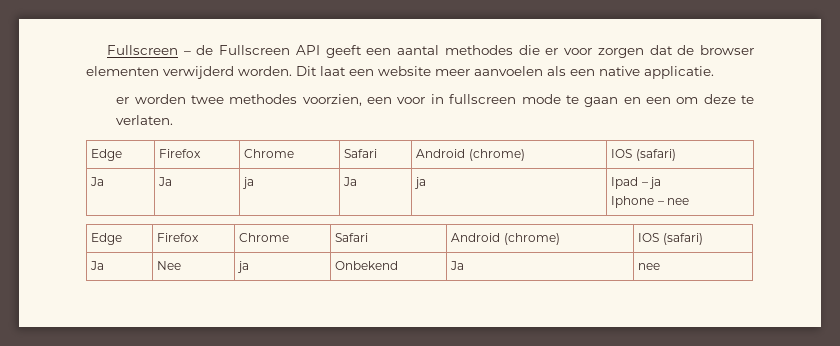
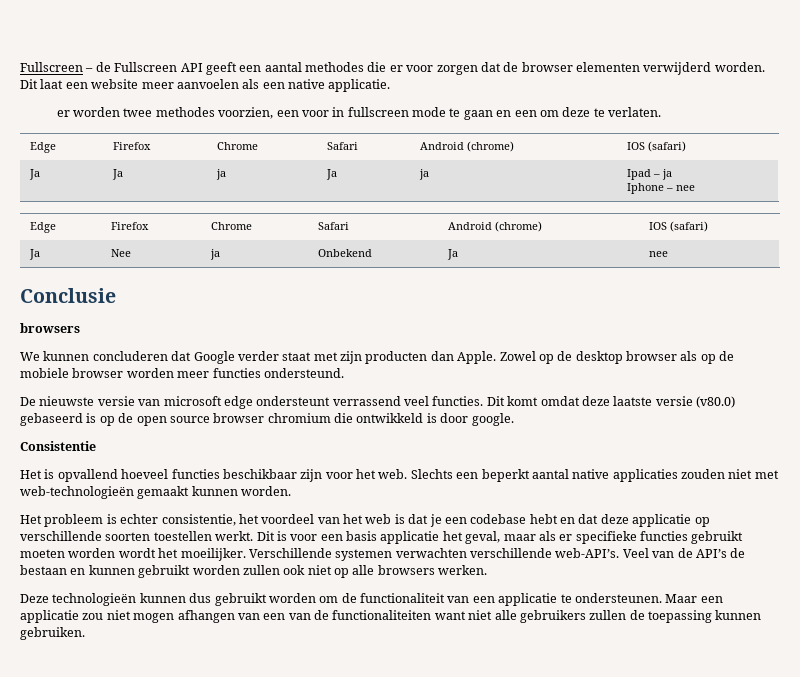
+ Conclusie
+ browsers
+ We kunnen concluderen dat Google verder staat met zijn producten dan Apple. Zowel op de desktop browser als op de mobiele browser worden meer functies ondersteund.
+ De nieuwste versie van microsoft edge ondersteunt verrassend veel functies. Dit komt omdat deze laatste versie (v80.0) gebaseerd is op de open source browser chromium die ontwikkeld is door google.
+ Consistentie
+ Het is opvallend hoeveel functies beschikbaar zijn voor het web. Slechts een beperkt aantal native applicaties zouden niet met web-technologieën gemaakt kunnen worden.
+ Het probleem is echter consistentie, het voordeel van het web is dat je een codebase hebt en dat deze applicatie op verschillende soorten toestellen werkt. Dit is voor een basis applicatie het geval, maar als er specifieke functies gebruikt moeten worden wordt het moeilijker. Verschillende systemen verwachten verschillende web-API’s. Veel van de API’s de bestaan en kunnen gebruikt worden zullen ook niet op alle browsers werken.
+ Deze technologieën kunnen dus gebruikt worden om de functionaliteit van een applicatie te ondersteunen. Maar een applicatie zou niet mogen afhangen van een van de functionaliteiten want niet alle gebruikers zullen de toepassing kunnen gebruiken.

